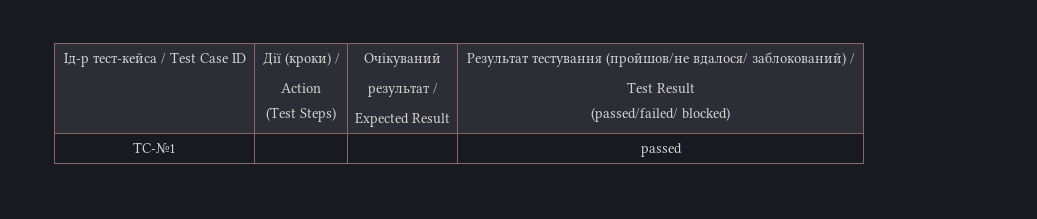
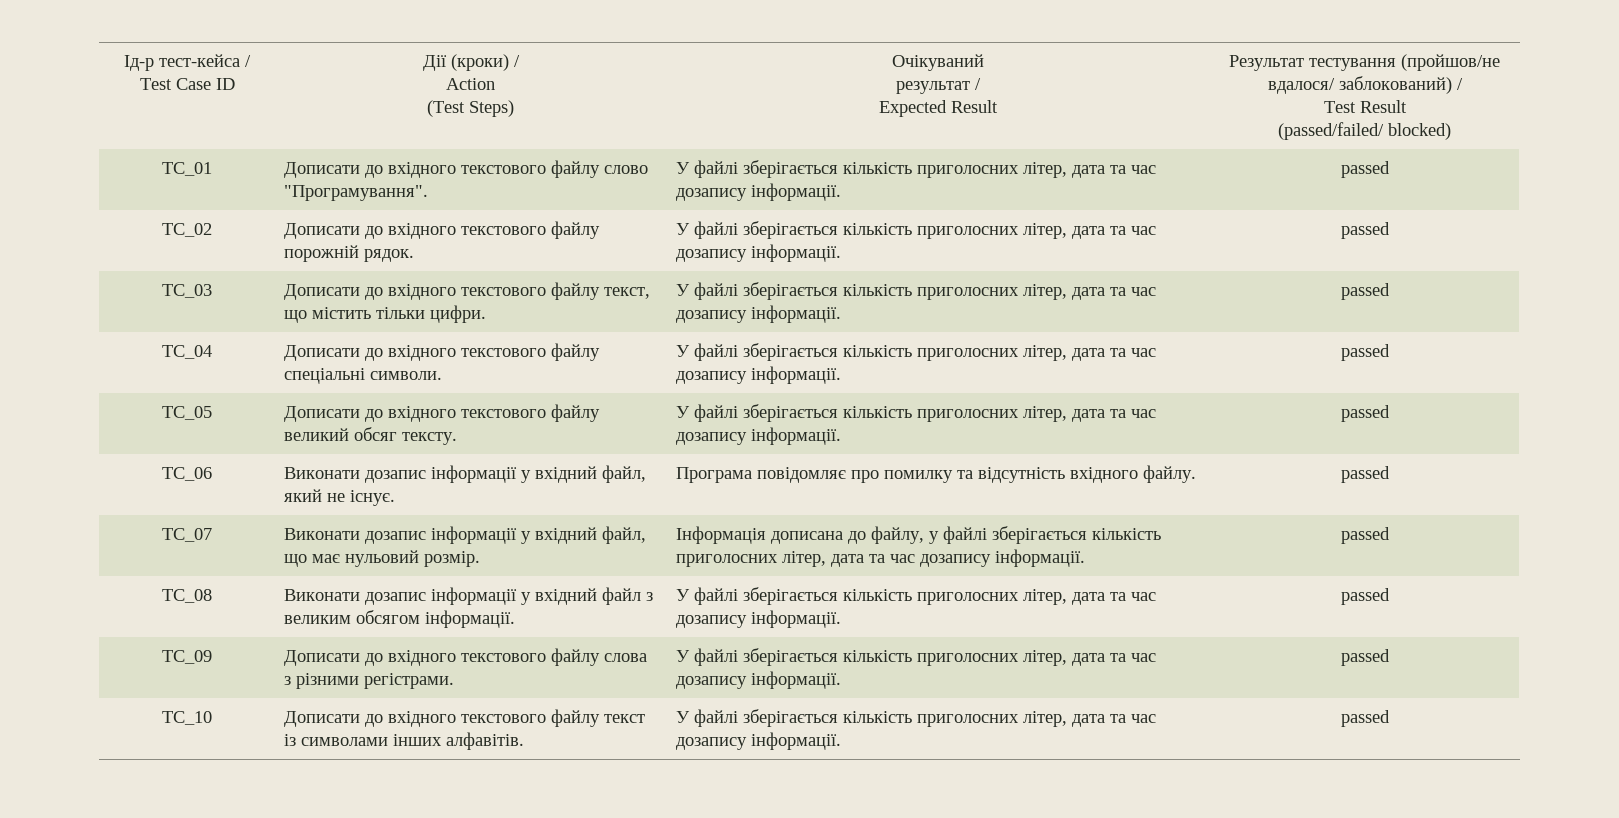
- ТС-№1 | | | passed
+ TC_01 | Дописати до вхідного текстового файлу слово "Програмування". | У файлі зберігається кількість приголосних літер, дата та час дозапису інформації. | passed
+ TC_02 | Дописати до вхідного текстового файлу порожній рядок. | У файлі зберігається кількість приголосних літер, дата та час дозапису інформації. | passed
+ TC_03 | Дописати до вхідного текстового файлу текст, що містить тільки цифри. | У файлі зберігається кількість приголосних літер, дата та час дозапису інформації. | passed
+ TC_04 | Дописати до вхідного текстового файлу спеціальні символи. | У файлі зберігається кількість приголосних літер, дата та час дозапису інформації. | passed
+ TC_05 | Дописати до вхідного текстового файлу великий обсяг тексту. | У файлі зберігається кількість приголосних літер, дата та час дозапису інформації. | passed
+ TC_06 | Виконати дозапис інформації у вхідний файл, який не існує. | Програма повідомляє про помилку та відсутність вхідного файлу. | passed
+ TC_07 | Виконати дозапис інформації у вхідний файл, що має нульовий розмір. | Інформація дописана до файлу, у файлі зберігається кількість приголосних літер, дата та час дозапису інформації. | passed
+ TC_08 | Виконати дозапис інформації у вхідний файл з великим обсягом інформації. | У файлі зберігається кількість приголосних літер, дата та час дозапису інформації. | passed
+ TC_09 | Дописати до вхідного текстового файлу слова з різними регістрами. | У файлі зберігається кількість приголосних літер, дата та час дозапису інформації. | passed
+ TC_10 | Дописати до вхідного текстового файлу текст із символами інших алфавітів. | У файлі зберігається кількість приголосних літер, дата та час дозапису інформації. | passed

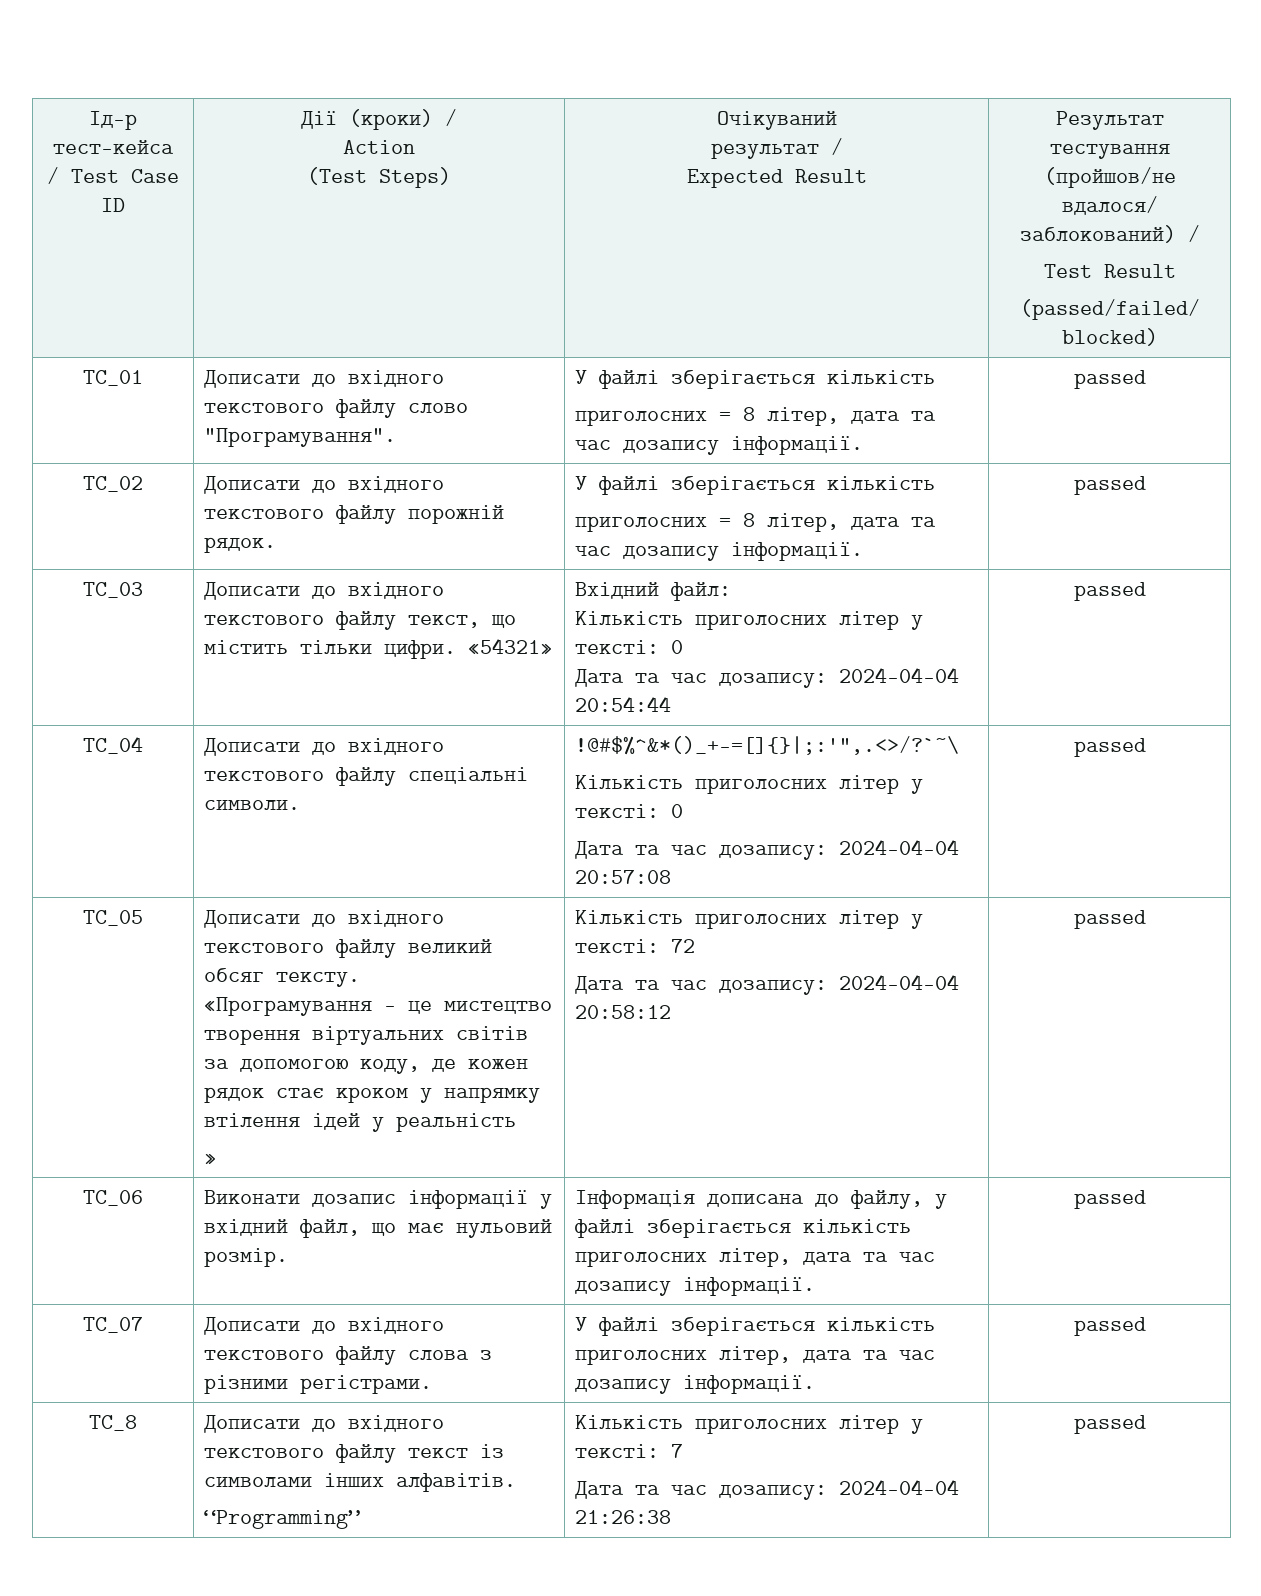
- TC_01 | Дописати до вхідного текстового файлу слово "Програмування". | У файлі зберігається кількість приголосних літер, дата та час дозапису інформації. | passed
+ TC_01 | Дописати до вхідного текстового файлу слово "Програмування". | У файлі зберігається кількість
+ приголосних = 8 літер, дата та час дозапису інформації. | passed
- TC_02 | Дописати до вхідного текстового файлу порожній рядок. | У файлі зберігається кількість приголосних літер, дата та час дозапису інформації. | passed
+ TC_02 | Дописати до вхідного текстового файлу порожній рядок. | У файлі зберігається кількість
+ приголосних = 8 літер, дата та час дозапису інформації. | passed
- TC_03 | Дописати до вхідного текстового файлу текст, що містить тільки цифри. | У файлі зберігається кількість приголосних літер, дата та час дозапису інформації. | passed
+ TC_03 | Дописати до вхідного текстового файлу текст, що містить тільки цифри. «54321» | Вхідний файл:
+ Кількість приголосних літер у тексті: 0
+ Дата та час дозапису: 2024-04-04 20:54:44 | passed
- TC_04 | Дописати до вхідного текстового файлу спеціальні символи. | У файлі зберігається кількість приголосних літер, дата та час дозапису інформації. | passed
+ TC_04 | Дописати до вхідного текстового файлу спеціальні символи. | !@#$%^&*()_+-=[]{}|;:'",.<>/?`~\
+ Кількість приголосних літер у тексті: 0
+ Дата та час дозапису: 2024-04-04 20:57:08 | passed
- Дописати до вхідного текстового файлу великий обсяг тексту. | У файлі зберігається кількість приголосних літер, дата та час дозапису інформації. | passed
- TC_06 | Виконати дозапис інформації у вхідний файл, який не існує. | Програма повідомляє про помилку та відсутність вхідного файлу. | passed
- TC_07 | Виконати дозапис інформації у вхідний файл, що має нульовий розмір. | Інформація дописана до файлу, у файлі зберігається кількість приголосних літер, дата та час дозапису інформації. | passed
+ Дописати до вхідного текстового файлу великий обсяг тексту.
+ «Програмування - це мистецтво творення віртуальних світів за допомогою коду, де кожен рядок стає кроком у напрямку втілення ідей у реальність
+ » | Кількість приголосних літер у тексті: 72
+ Дата та час дозапису: 2024-04-04 20:58:12 | passed
+ TC_06 | Виконати дозапис інформації у вхідний файл, що має нульовий розмір. | Інформація дописана до файлу, у файлі зберігається кількість приголосних літер, дата та час дозапису інформації. | passed
- TC_08 | Виконати дозапис інформації у вхідний файл з великим обсягом інформації. | У файлі зберігається кількість приголосних літер, дата та час дозапису інформації. | passed
- TC_09 | Дописати до вхідного текстового файлу слова з різними регістрами. | У файлі зберігається кількість приголосних літер, дата та час дозапису інформації. | passed
+ TC_07 | Дописати до вхідного текстового файлу слова з різними регістрами. | У файлі зберігається кількість приголосних літер, дата та час дозапису інформації. | passed
- TC_10 | Дописати до вхідного текстового файлу текст із символами інших алфавітів. | У файлі зберігається кількість приголосних літер, дата та час дозапису інформації. | passed
+ TC_8 | Дописати до вхідного текстового файлу текст із символами інших алфавітів.
+ “Programming” | Кількість приголосних літер у тексті: 7
+ Дата та час дозапису: 2024-04-04 21:26:38 | passed

